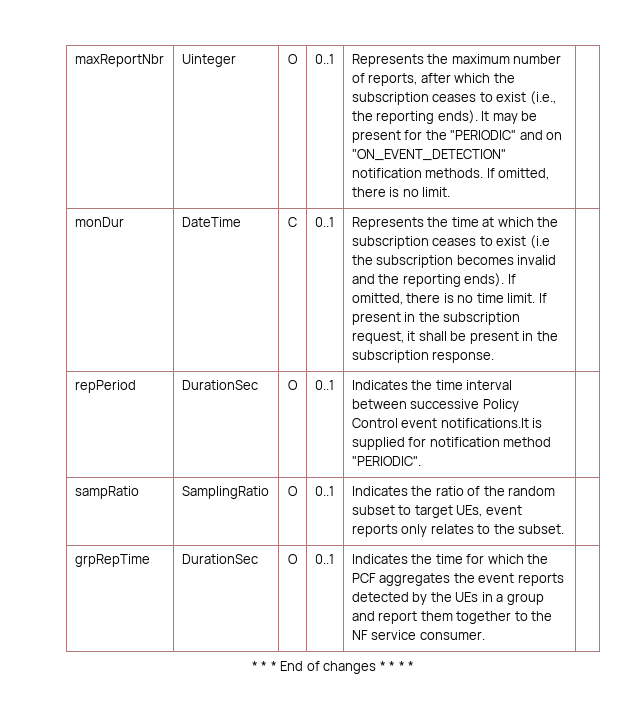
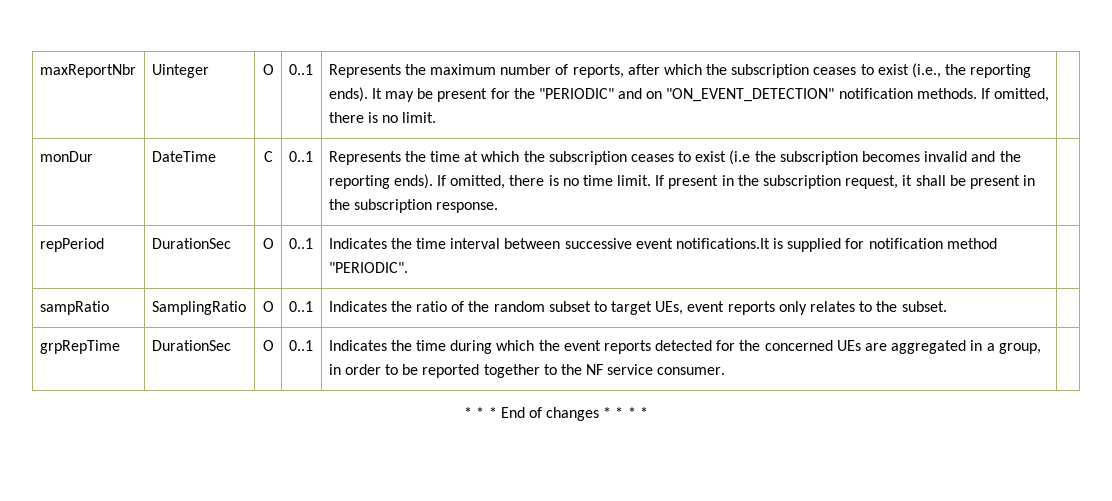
- repPeriod | DurationSec | O | 0..1 | Indicates the time interval between successive Policy Control event notifications.It is supplied for notification method "PERIODIC". |
+ repPeriod | DurationSec | O | 0..1 | Indicates the time interval between successive event notifications.It is supplied for notification method "PERIODIC". |
- grpRepTime | DurationSec | O | 0..1 | Indicates the time for which the PCF aggregates the event reports detected by the UEs in a group and report them together to the NF service consumer. |
+ grpRepTime | DurationSec | O | 0..1 | Indicates the time during which the event reports detected for the concerned UEs are aggregated in a group, in order to be reported together to the NF service consumer. |

